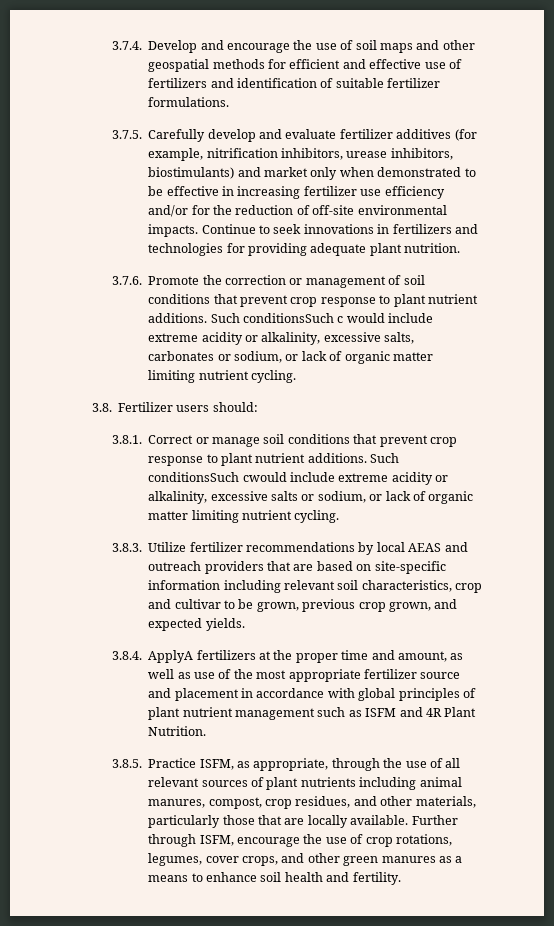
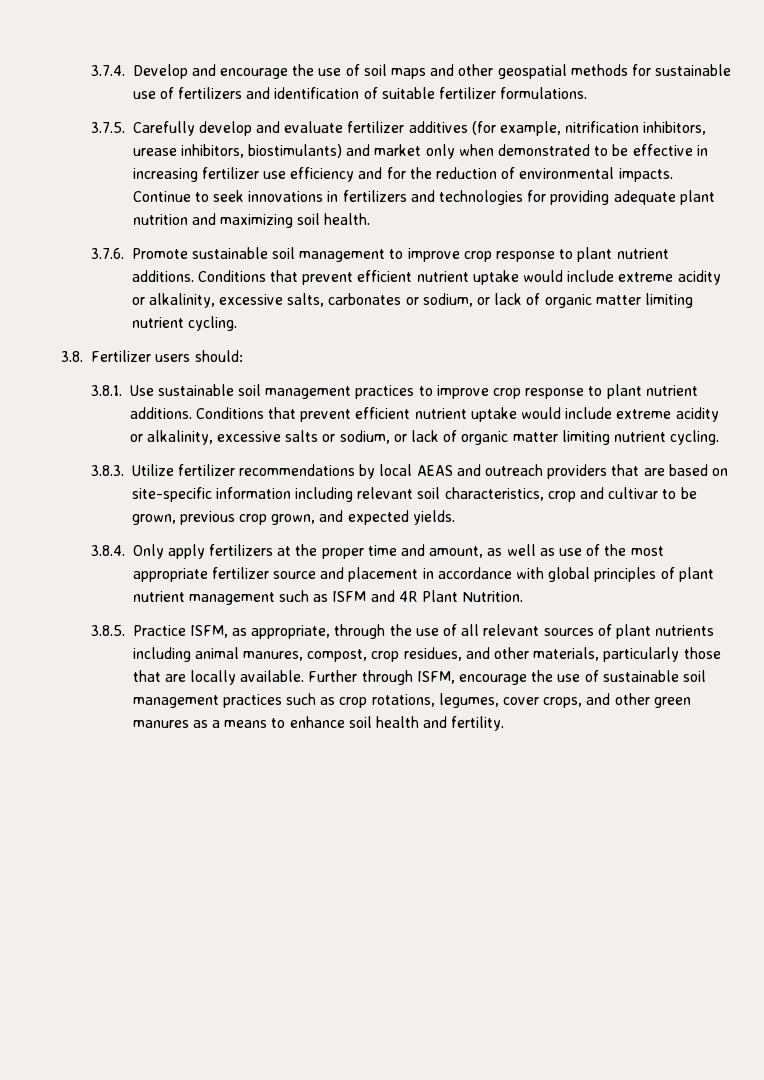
- 3.7.4. Develop and encourage the use of soil maps and other geospatial methods for efficient and effective use of fertilizers and identification of suitable fertilizer formulations.
+ 3.7.4. Develop and encourage the use of soil maps and other geospatial methods for sustainable use of fertilizers and identification of suitable fertilizer formulations.
- 3.7.5. Carefully develop and evaluate fertilizer additives (for example, nitrification inhibitors, urease inhibitors, biostimulants) and market only when demonstrated to be effective in increasing fertilizer use efficiency and/or for the reduction of off-site environmental impacts.
+ 3.7.5. Carefully develop and evaluate fertilizer additives (for example, nitrification inhibitors, urease inhibitors, biostimulants) and market only when demonstrated to be effective in increasing fertilizer use efficiency and for the reduction of environmental impacts.
- Continue to seek innovations in fertilizers and technologies for providing adequate plant nutrition.
- 3.7.6. Promote the correction or management of soil conditions that prevent crop response to plant nutrient additions. Such conditionsSuch c would include extreme acidity or alkalinity, excessive salts, carbonates or sodium, or lack of organic matter limiting nutrient cycling.
+ Continue to seek innovations in fertilizers and technologies for providing adequate plant nutrition and maximizing soil health.
+ 3.7.6. Promote sustainable soil management to improve crop response to plant nutrient additions. Conditions that prevent efficient nutrient uptake would include extreme acidity or alkalinity, excessive salts, carbonates or sodium, or lack of organic matter limiting nutrient cycling.
- 3.8.1. Correct or manage soil conditions that prevent crop response to plant nutrient additions. Such conditionsSuch cwould include extreme acidity or alkalinity, excessive salts or sodium, or lack of organic matter limiting nutrient cycling.
+ 3.8.1. Use sustainable soil management practices to improve crop response to plant nutrient additions. Conditions that prevent efficient nutrient uptake would include extreme acidity or alkalinity, excessive salts or sodium, or lack of organic matter limiting nutrient cycling.
- 3.8.4. ApplyA fertilizers at the proper time and amount, as well as use of the most appropriate fertilizer source and placement in accordance with global principles of plant nutrient management such as ISFM and 4R Plant Nutrition.
+ 3.8.4. Only apply fertilizers at the proper time and amount, as well as use of the most appropriate fertilizer source and placement in accordance with global principles of plant nutrient management such as ISFM and 4R Plant Nutrition.
- Further through ISFM, encourage the use of crop rotations, legumes, cover crops, and other green manures as a means to enhance soil health and fertility.
+ Further through ISFM, encourage the use of sustainable soil management practices such as crop rotations, legumes, cover crops, and other green manures as a means to enhance soil health and fertility.

